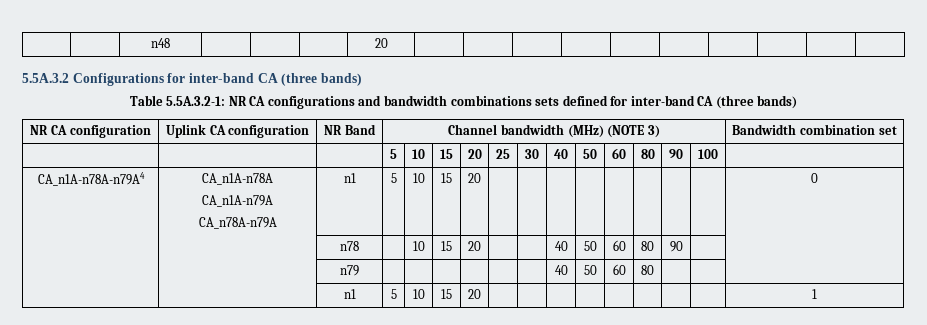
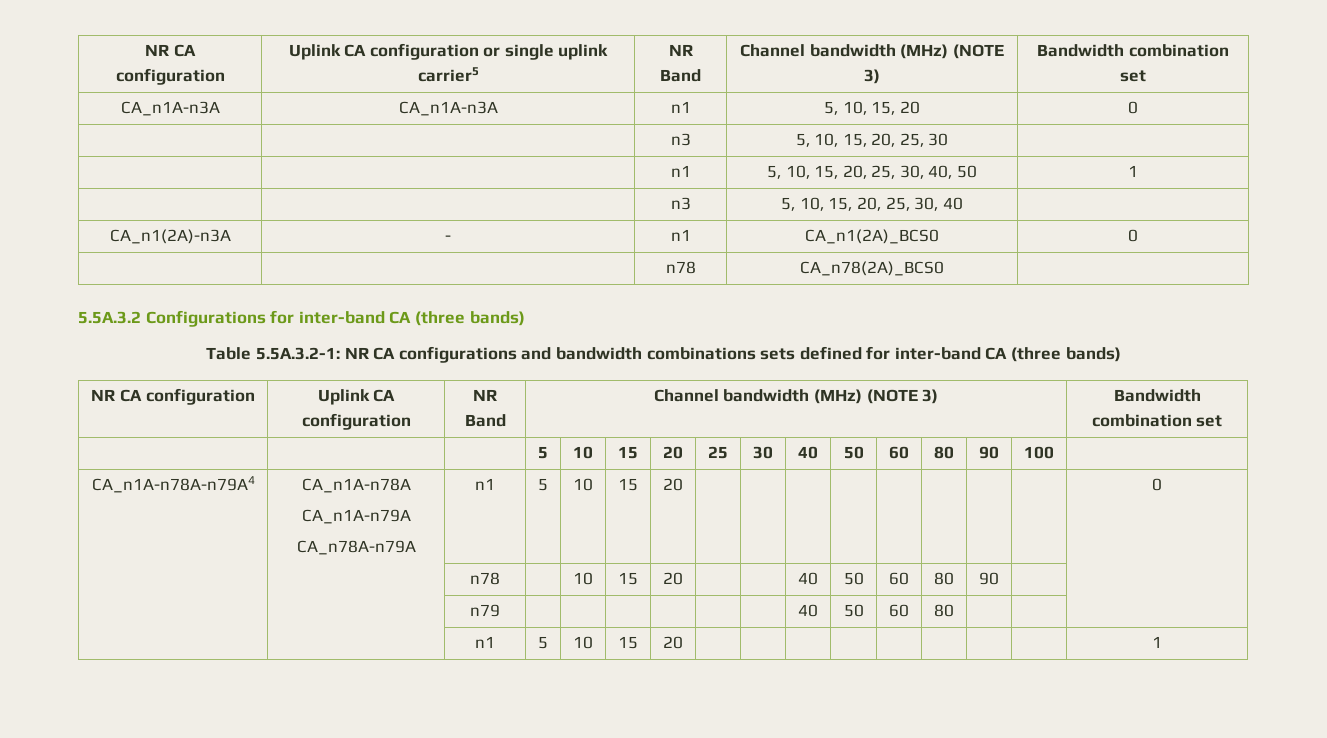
- | | n48 | | | | 20 | | | | | | | | | |
+ NR CA configuration | Uplink CA configuration or single uplink carrier5 | NR Band | Channel bandwidth (MHz) (NOTE 3) | Bandwidth combination set
+ CA_n1A-n3A | CA_n1A-n3A | n1 | 5, 10, 15, 20 | 0
+ | | n3 | 5, 10, 15, 20, 25, 30 |
+ | | n1 | 5, 10, 15, 20, 25, 30, 40, 50 | 1
+ | | n3 | 5, 10, 15, 20, 25, 30, 40 |
+ CA_n1(2A)-n3A | - | n1 | CA_n1(2A)_BCS0 | 0
+ | | n78 | CA_n78(2A)_BCS0 |

